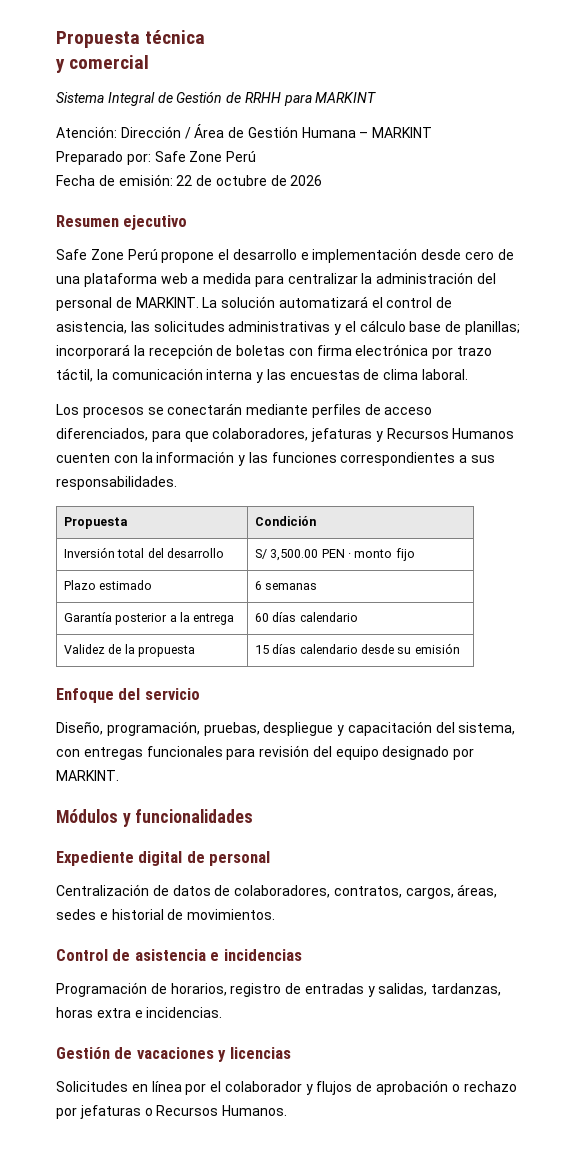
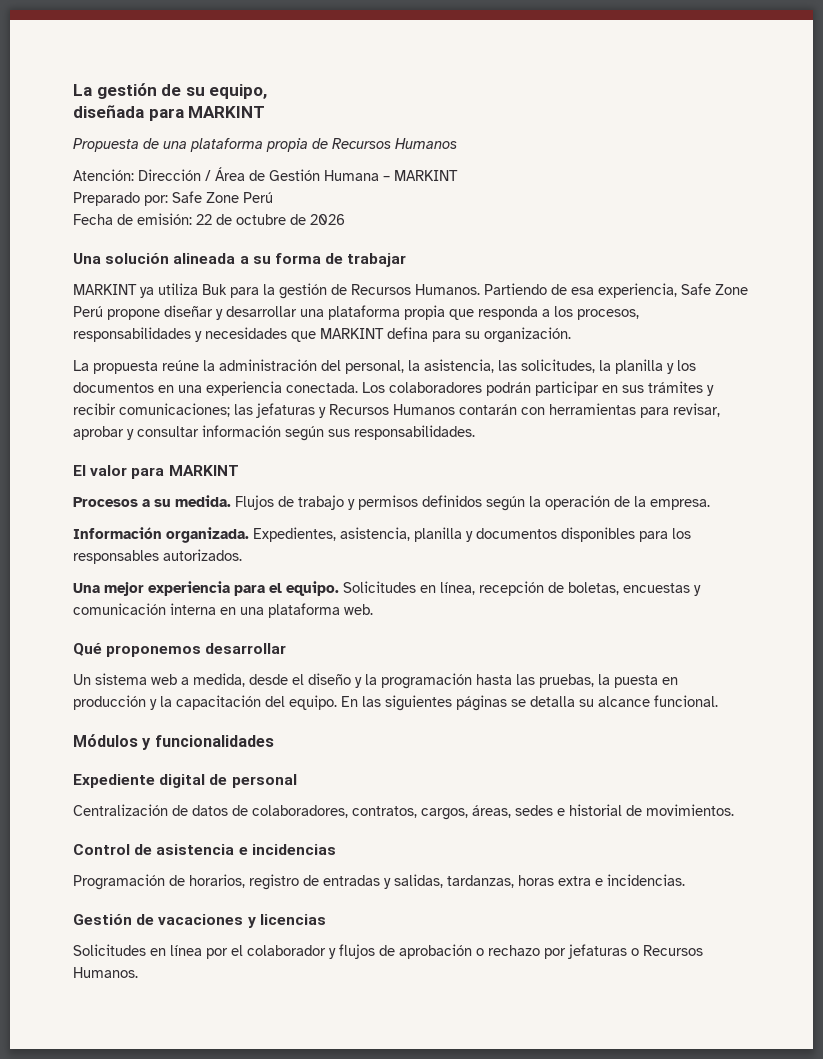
- Propuesta técnica
- y comercial
- Sistema Integral de Gestión de RRHH para MARKINT
+ La gestión de su equipo,
+ diseñada para MARKINT
+ Propuesta de una plataforma propia de Recursos Humanos
- Resumen ejecutivo
- Safe Zone Perú propone el desarrollo e implementación desde cero de una plataforma web a medida para centralizar la administración del personal de MARKINT. La solución automatizará el control de asistencia, las solicitudes administrativas y el cálculo base de planillas; incorporará la recepción de boletas con firma electrónica por trazo táctil, la comunicación interna y las encuestas de clima laboral.
- Los procesos se conectarán mediante perfiles de acceso diferenciados, para que colaboradores, jefaturas y Recursos Humanos cuenten con la información y las funciones correspondientes a sus responsabilidades.
- Propuesta | Condición
- Inversión total del desarrollo | S/ 3,500.00 PEN · monto fijo
- Plazo estimado | 6 semanas
- Garantía posterior a la entrega | 60 días calendario
- Validez de la propuesta | 15 días calendario desde su emisión
- Enfoque del servicio
- Diseño, programación, pruebas, despliegue y capacitación del sistema, con entregas funcionales para revisión del equipo designado por MARKINT.
+ Una solución alineada a su forma de trabajar
+ MARKINT ya utiliza Buk para la gestión de Recursos Humanos. Partiendo de esa experiencia, Safe Zone Perú propone diseñar y desarrollar una plataforma propia que responda a los procesos, responsabilidades y necesidades que MARKINT defina para su organización.
+ La propuesta reúne la administración del personal, la asistencia, las solicitudes, la planilla y los documentos en una experiencia conectada. Los colaboradores podrán participar en sus trámites y recibir comunicaciones; las jefaturas y Recursos Humanos contarán con herramientas para revisar, aprobar y consultar información según sus responsabilidades.
+ El valor para MARKINT
+ Procesos a su medida. Flujos de trabajo y permisos definidos según la operación de la empresa.
+ Información organizada. Expedientes, asistencia, planilla y documentos disponibles para los responsables autorizados.
+ Una mejor experiencia para el equipo. Solicitudes en línea, recepción de boletas, encuestas y comunicación interna en una plataforma web.
+ Qué proponemos desarrollar
+ Un sistema web a medida, desde el diseño y la programación hasta las pruebas, la puesta en producción y la capacitación del equipo. En las siguientes páginas se detalla su alcance funcional.

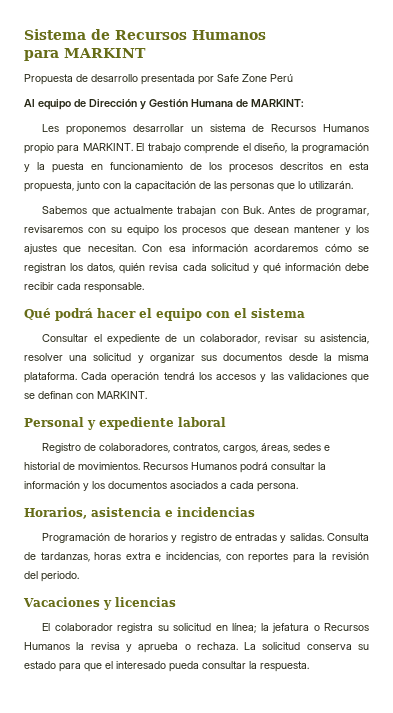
- La gestión de su equipo,
- diseñada para MARKINT
- Propuesta de una plataforma propia de Recursos Humanos
- Atención: Dirección / Área de Gestión Humana – MARKINT
- Preparado por: Safe Zone Perú
- Fecha de emisión: 22 de octubre de 2026
- Una solución alineada a su forma de trabajar
- MARKINT ya utiliza Buk para la gestión de Recursos Humanos. Partiendo de esa experiencia, Safe Zone Perú propone diseñar y desarrollar una plataforma propia que responda a los procesos, responsabilidades y necesidades que MARKINT defina para su organización.
- La propuesta reúne la administración del personal, la asistencia, las solicitudes, la planilla y los documentos en una experiencia conectada. Los colaboradores podrán participar en sus trámites y recibir comunicaciones; las jefaturas y Recursos Humanos contarán con herramientas para revisar, aprobar y consultar información según sus responsabilidades.
- El valor para MARKINT
- Procesos a su medida. Flujos de trabajo y permisos definidos según la operación de la empresa.
- Información organizada. Expedientes, asistencia, planilla y documentos disponibles para los responsables autorizados.
- Una mejor experiencia para el equipo. Solicitudes en línea, recepción de boletas, encuestas y comunicación interna en una plataforma web.
- Qué proponemos desarrollar
- Un sistema web a medida, desde el diseño y la programación hasta las pruebas, la puesta en producción y la capacitación del equipo. En las siguientes páginas se detalla su alcance funcional.
- Módulos y funcionalidades
- Expediente digital de personal
- Centralización de datos de colaboradores, contratos, cargos, áreas, sedes e historial de movimientos.
- Control de asistencia e incidencias
+ Sistema de Recursos Humanos
+ para MARKINT
+ Propuesta de desarrollo presentada por Safe Zone Perú
+ Al equipo de Dirección y Gestión Humana de MARKINT:
+ Les proponemos desarrollar un sistema de Recursos Humanos propio para MARKINT. El trabajo comprende el diseño, la programación y la puesta en funcionamiento de los procesos descritos en esta propuesta, junto con la capacitación de las personas que lo utilizarán.
+ Sabemos que actualmente trabajan con Buk. Antes de programar, revisaremos con su equipo los procesos que desean mantener y los ajustes que necesitan. Con esa información acordaremos cómo se registran los datos, quién revisa cada solicitud y qué información debe recibir cada responsable.
+ Qué podrá hacer el equipo con el sistema
+ Consultar el expediente de un colaborador, revisar su asistencia, resolver una solicitud y organizar sus documentos desde la misma plataforma. Cada operación tendrá los accesos y las validaciones que se definan con MARKINT.
+ Personal y expediente laboral
+ Registro de colaboradores, contratos, cargos, áreas, sedes e historial de movimientos. Recursos Humanos podrá consultar la información y los documentos asociados a cada persona.
+ Horarios, asistencia e incidencias
- Programación de horarios, registro de entradas y salidas, tardanzas, horas extra e incidencias.
- Gestión de vacaciones y licencias
- Solicitudes en línea por el colaborador y flujos de aprobación o rechazo por jefaturas o Recursos Humanos.
+ Programación de horarios y registro de entradas y salidas. Consulta de tardanzas, horas extra e incidencias, con reportes para la revisión del periodo.
+ Vacaciones y licencias
+ El colaborador registra su solicitud en línea; la jefatura o Recursos Humanos la revisa y aprueba o rechaza. La solicitud conserva su estado para que el interesado pueda consultar la respuesta.

